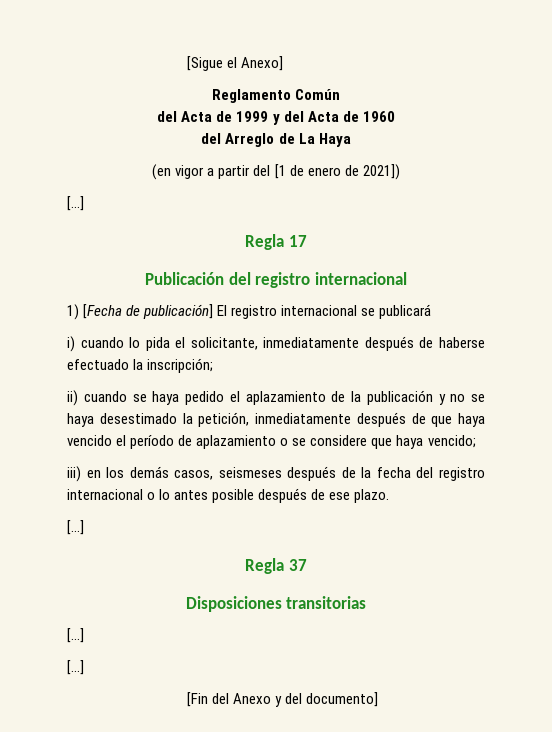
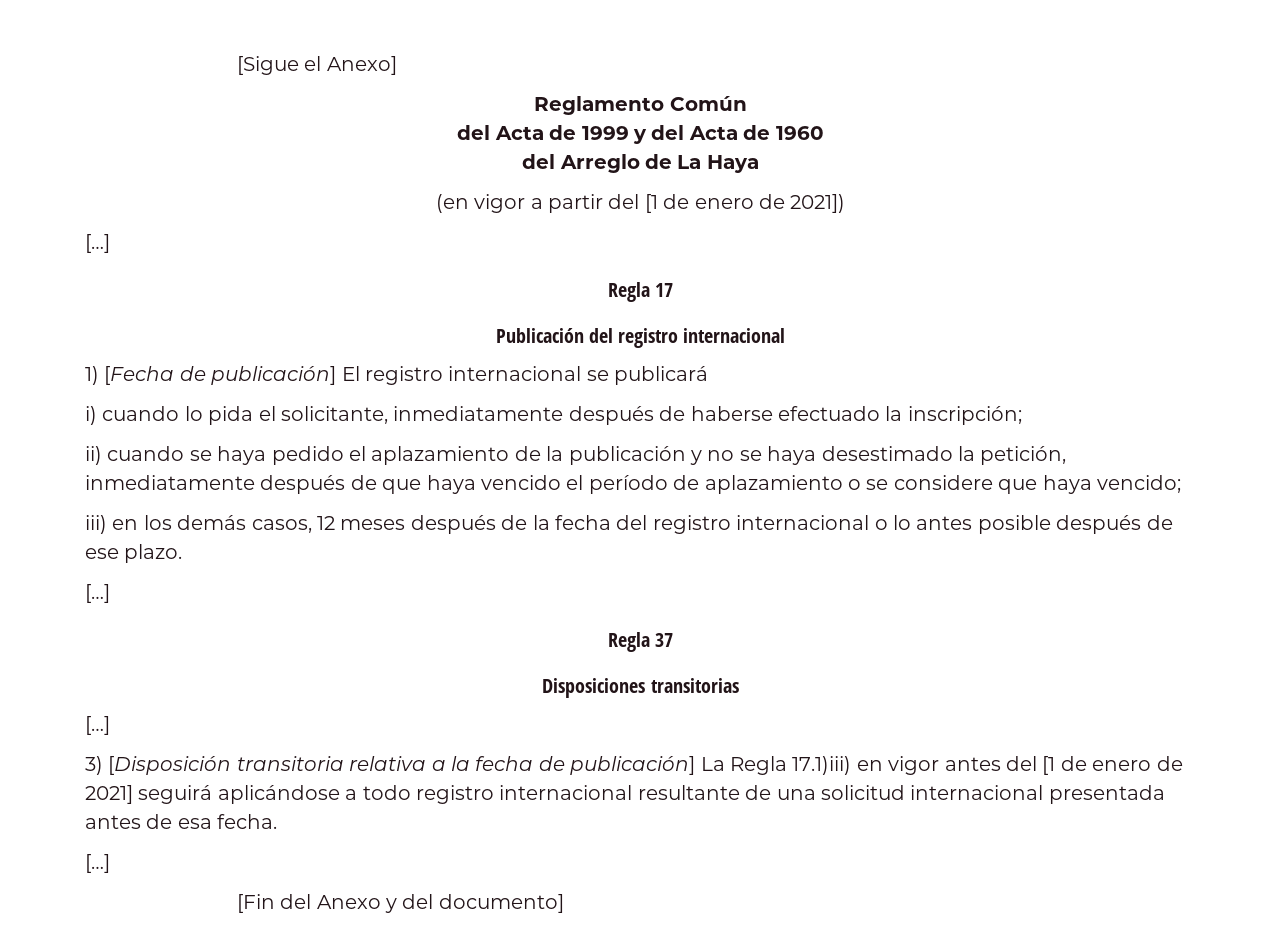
- iii) en los demás casos, seismeses después de la fecha del registro internacional o lo antes posible después de ese plazo.
+ iii) en los demás casos, 12 meses después de la fecha del registro internacional o lo antes posible después de ese plazo.
+ 3) [Disposición transitoria relativa a la fecha de publicación] La Regla 17.1)iii) en vigor antes del [1 de enero de 2021] seguirá aplicándose a todo registro internacional resultante de una solicitud internacional presentada antes de esa fecha.

